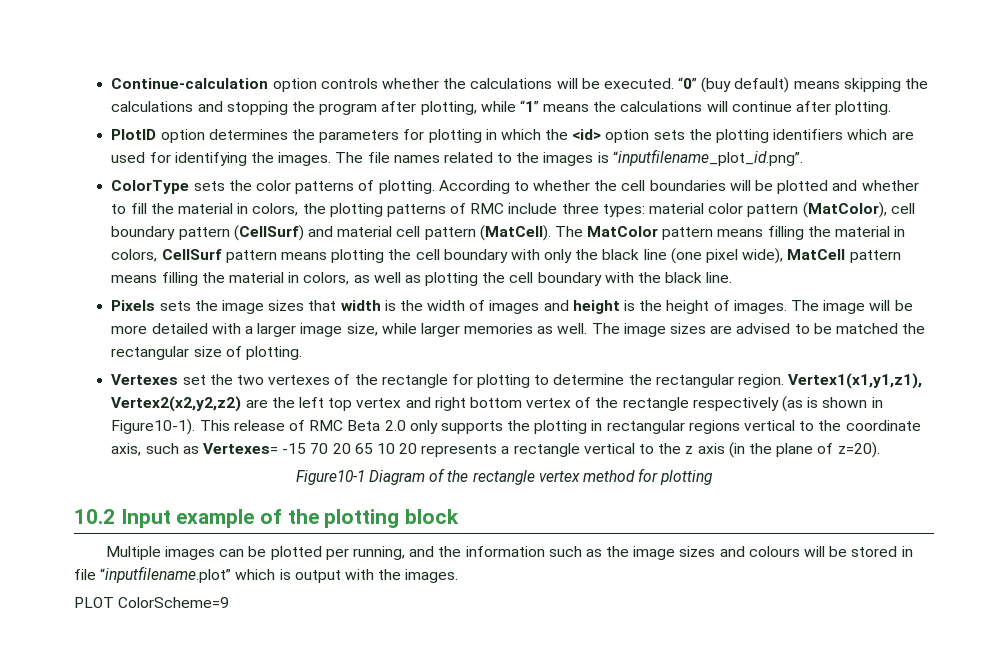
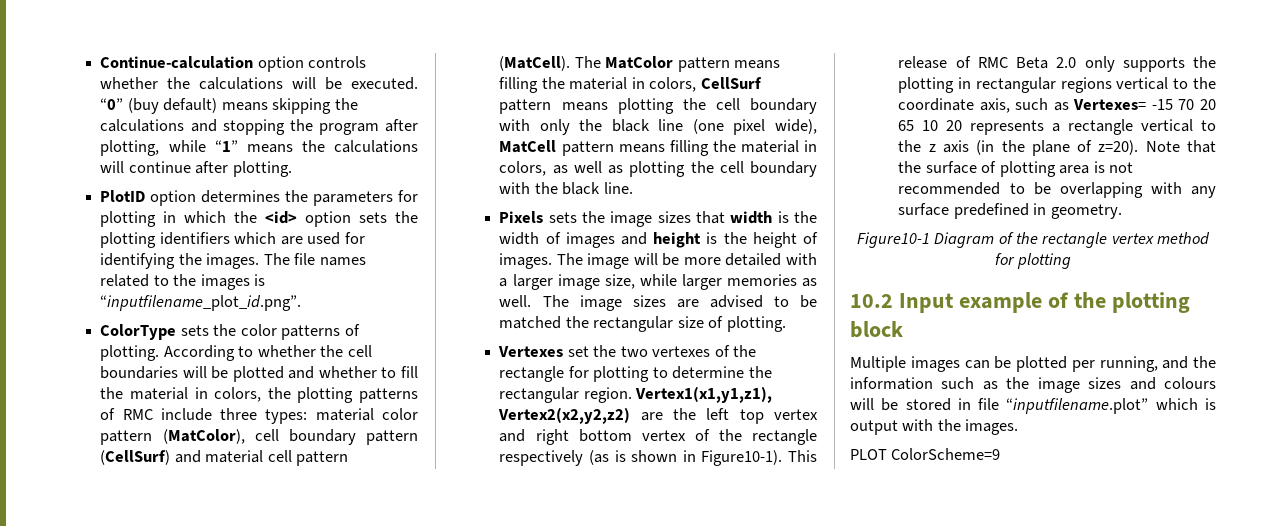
+ Note that the surface of plotting area is not recommended to be overlapping with any surface predefined in geometry.

